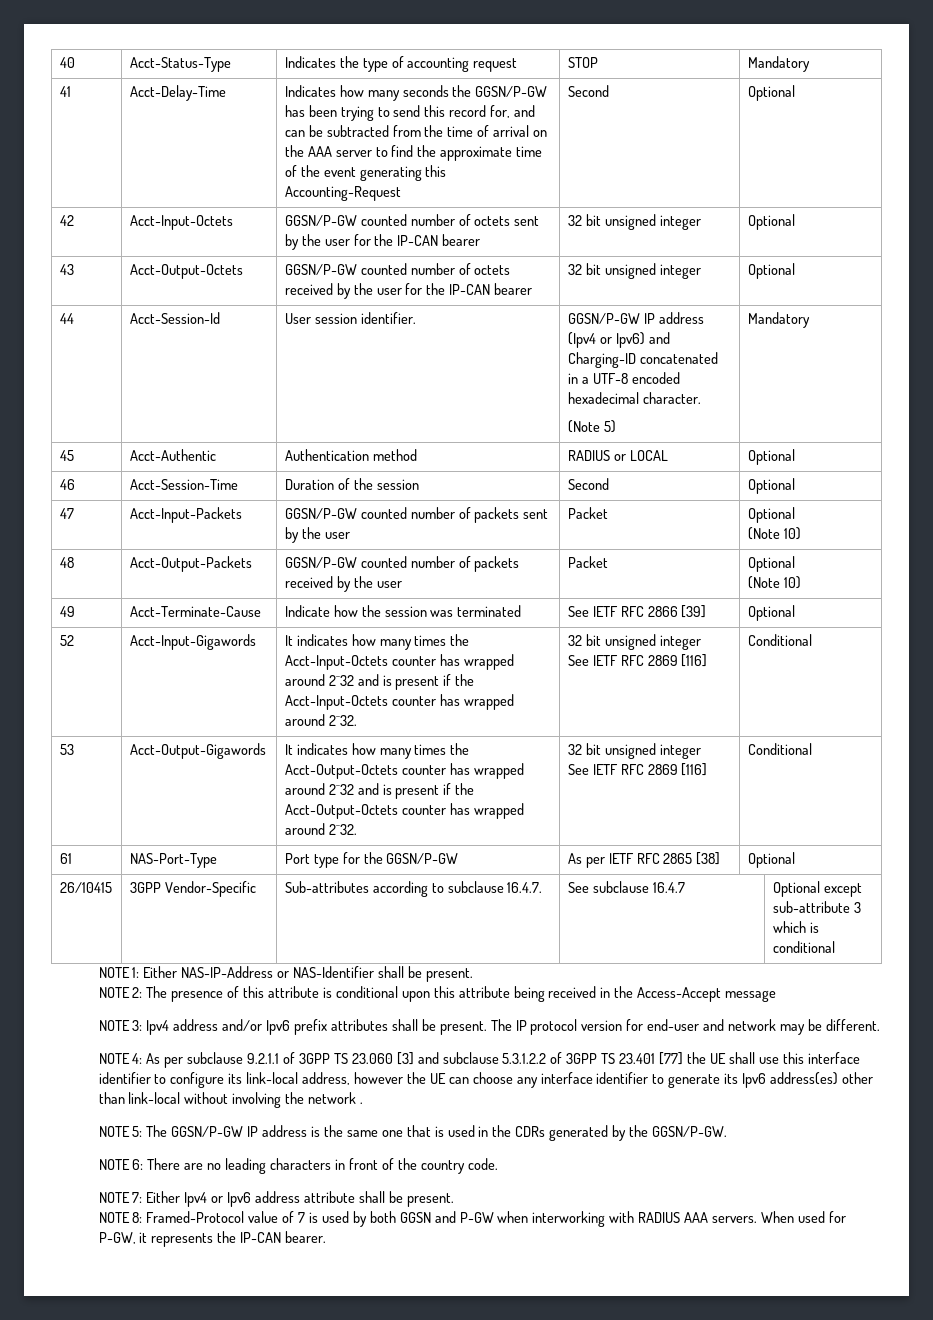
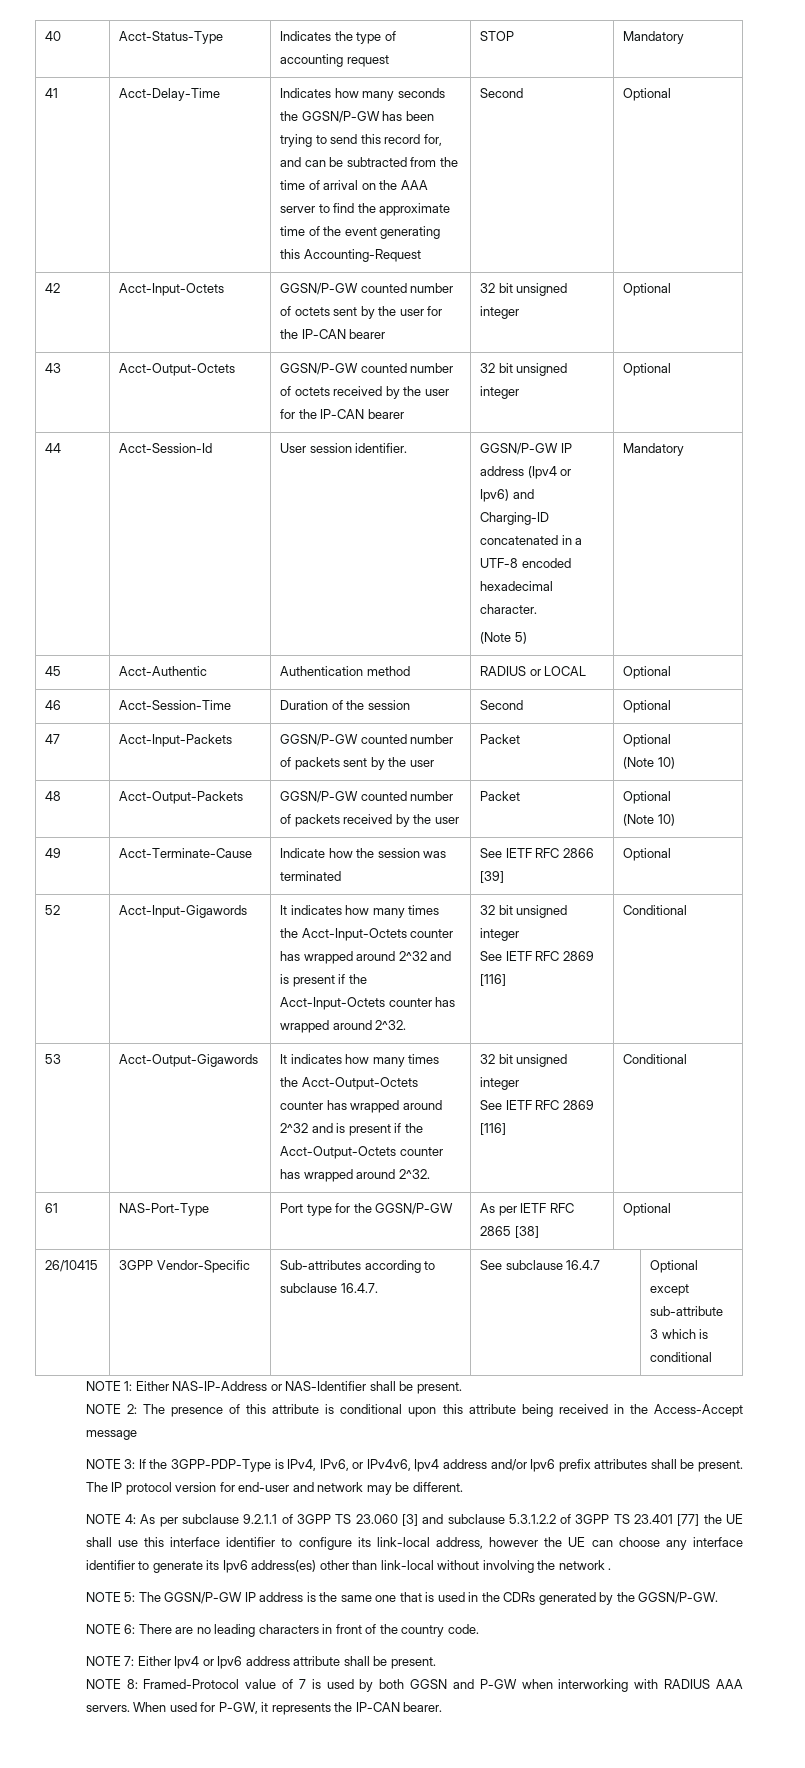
- NOTE 3: Ipv4 address and/or Ipv6 prefix attributes shall be present.
+ NOTE 3: If the 3GPP-PDP-Type is IPv4, IPv6, or IPv4v6, Ipv4 address and/or Ipv6 prefix attributes shall be present.

